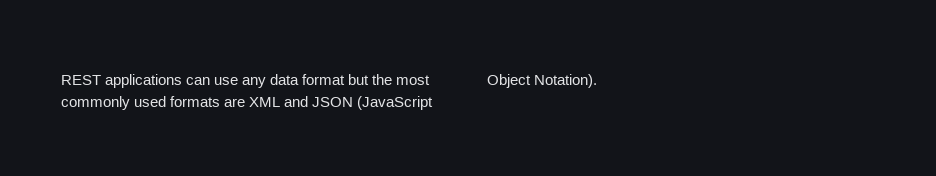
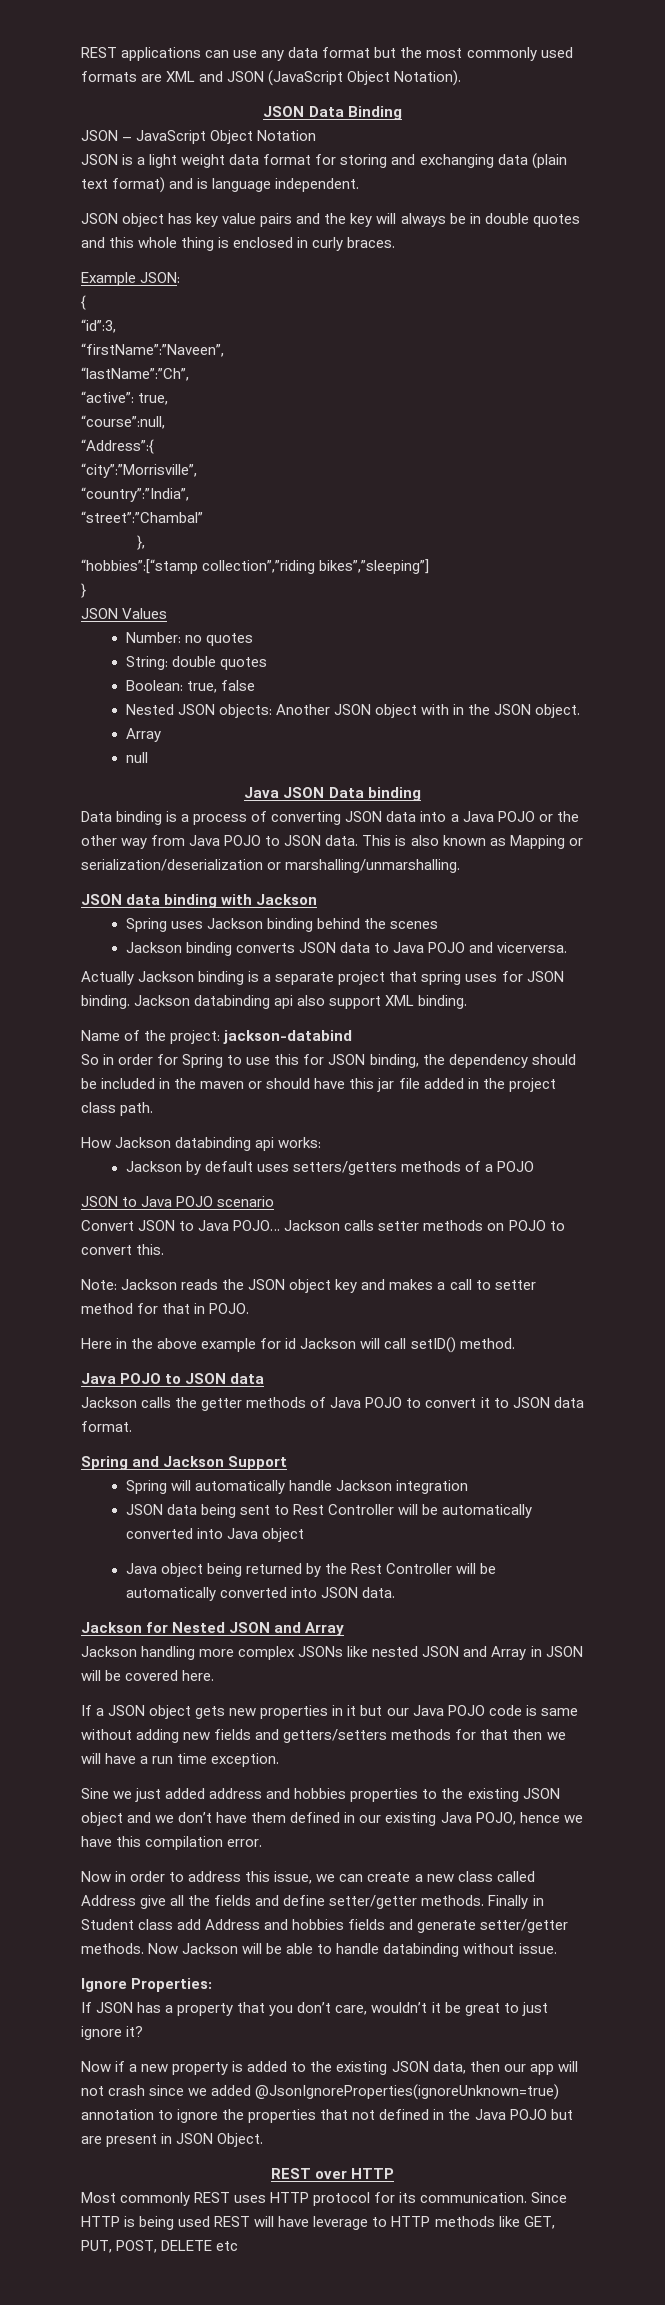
+ JSON Data Binding
+ JSON – JavaScript Object Notation
+ JSON is a light weight data format for storing and exchanging data (plain text format) and is language independent.
+ JSON object has key value pairs and the key will always be in double quotes and this whole thing is enclosed in curly braces.
+ Example JSON:
+ {
+ “id”:3,
+ “firstName”:”Naveen”,
+ “lastName”:”Ch”,
+ “active”: true,
+ “course”:null,
+ “Address”:{
+ “city”:”Morrisville”,
+ “country”:”India”,
+ “street”:”Chambal”
+ },
+ “hobbies”:[“stamp collection”,”riding bikes”,”sleeping”]
+ }
+ JSON Values
+ Number: no quotes
+ String: double quotes
+ Boolean: true, false
+ Nested JSON objects: Another JSON object with in the JSON object.
+ Array
+ null
+ Java JSON Data binding
+ Data binding is a process of converting JSON data into a Java POJO or the other way from Java POJO to JSON data. This is also known as Mapping or serialization/deserialization or marshalling/unmarshalling.
+ JSON data binding with Jackson
+ Spring uses Jackson binding behind the scenes
+ Jackson binding converts JSON data to Java POJO and vicerversa.
+ Actually Jackson binding is a separate project that spring uses for JSON binding. Jackson databinding api also support XML binding.
+ Name of the project: jackson-databind
+ So in order for Spring to use this for JSON binding, the dependency should be included in the maven or should have this jar file added in the project class path.
+ How Jackson databinding api works:
+ Jackson by default uses setters/getters methods of a POJO
+ JSON to Java POJO scenario
+ Convert JSON to Java POJO… Jackson calls setter methods on POJO to convert this.
+ Note: Jackson reads the JSON object key and makes a call to setter method for that in POJO.
+ Here in the above example for id Jackson will call setID() method.
+ Java POJO to JSON data
+ Jackson calls the getter methods of Java POJO to convert it to JSON data format.
+ Spring and Jackson Support
+ Spring will automatically handle Jackson integration
+ JSON data being sent to Rest Controller will be automatically converted into Java object
+ Java object being returned by the Rest Controller will be automatically converted into JSON data.
+ Jackson for Nested JSON and Array
+ Jackson handling more complex JSONs like nested JSON and Array in JSON will be covered here.
+ If a JSON object gets new properties in it but our Java POJO code is same without adding new fields and getters/setters methods for that then we will have a run time exception.
+ Sine we just added address and hobbies properties to the existing JSON object and we don’t have them defined in our existing Java POJO, hence we have this compilation error.
+ Now in order to address this issue, we can create a new class called Address give all the fields and define setter/getter methods. Finally in Student class add Address and hobbies fields and generate setter/getter methods. Now Jackson will be able to handle databinding without issue.
+ Ignore Properties:
+ If JSON has a property that you don’t care, wouldn’t it be great to just ignore it?
+ Now if a new property is added to the existing JSON data, then our app will not crash since we added @JsonIgnoreProperties(ignoreUnknown=true) annotation to ignore the properties that not defined in the Java POJO but are present in JSON Object.
+ REST over HTTP
+ Most commonly REST uses HTTP protocol for its communication. Since HTTP is being used REST will have leverage to HTTP methods like GET, PUT, POST, DELETE etc

